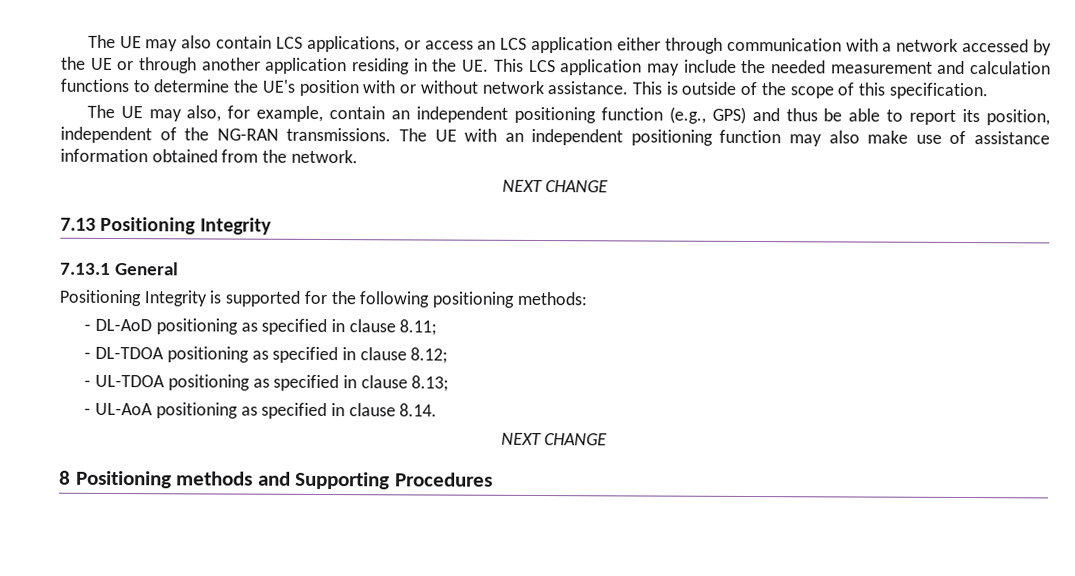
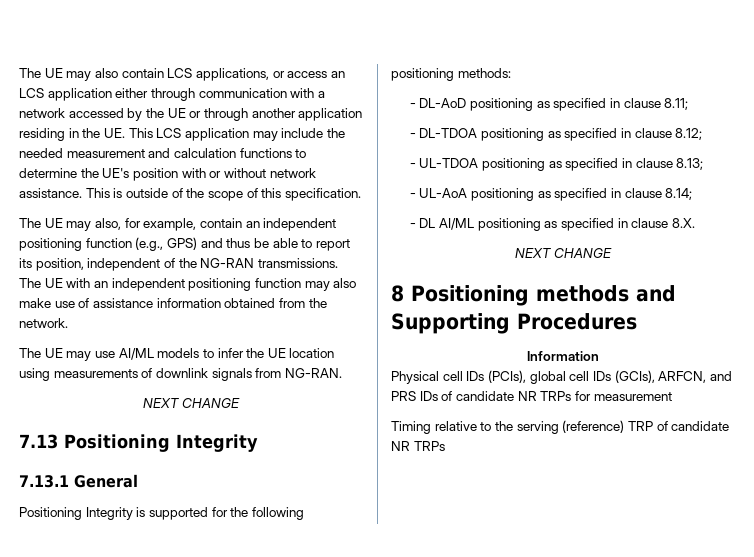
+ The UE may use AI/ML models to infer the UE location using measurements of downlink signals from NG-RAN.
- - UL-AoA positioning as specified in clause 8.14.
+ - UL-AoA positioning as specified in clause 8.14;
+ - DL AI/ML positioning as specified in clause 8.X.
+ Information
+ Physical cell IDs (PCIs), global cell IDs (GCIs), ARFCN, and PRS IDs of candidate NR TRPs for measurement
+ Timing relative to the serving (reference) TRP of candidate NR TRPs

